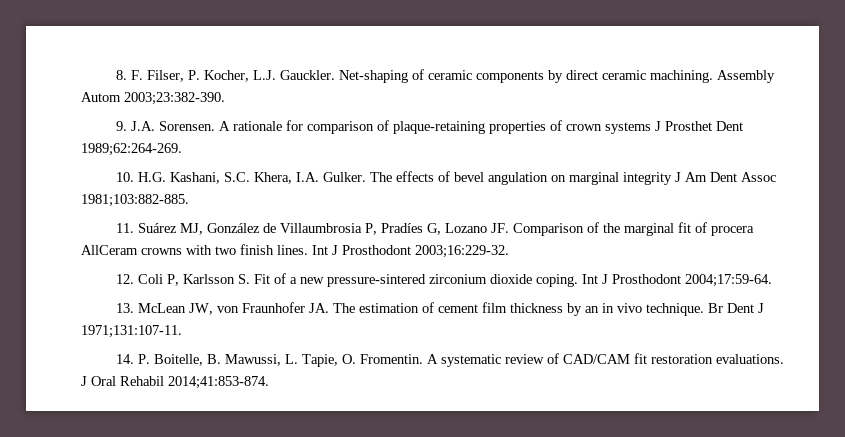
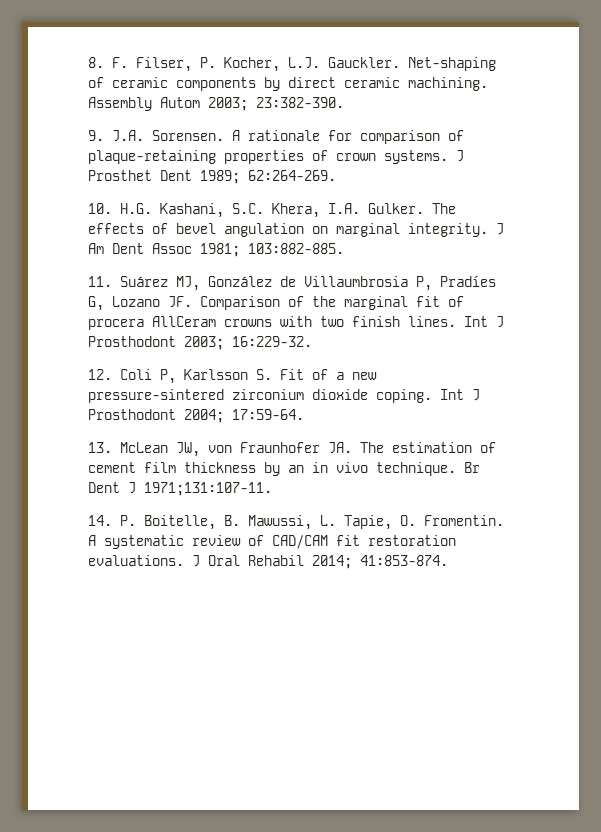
- Assembly Autom 2003;23:382-390.
+ Assembly Autom 2003; 23:382-390.
- A rationale for comparison of plaque-retaining properties of crown systems J Prosthet Dent 1989;62:264-269.
+ A rationale for comparison of plaque-retaining properties of crown systems. J Prosthet Dent 1989; 62:264-269.
- The effects of bevel angulation on marginal integrity J Am Dent Assoc 1981;103:882-885.
+ The effects of bevel angulation on marginal integrity. J Am Dent Assoc 1981; 103:882-885.
- Int J Prosthodont 2003;16:229-32.
+ Int J Prosthodont 2003; 16:229-32.
- Int J Prosthodont 2004;17:59-64.
+ Int J Prosthodont 2004; 17:59-64.
- J Oral Rehabil 2014;41:853-874.
+ J Oral Rehabil 2014; 41:853-874.

